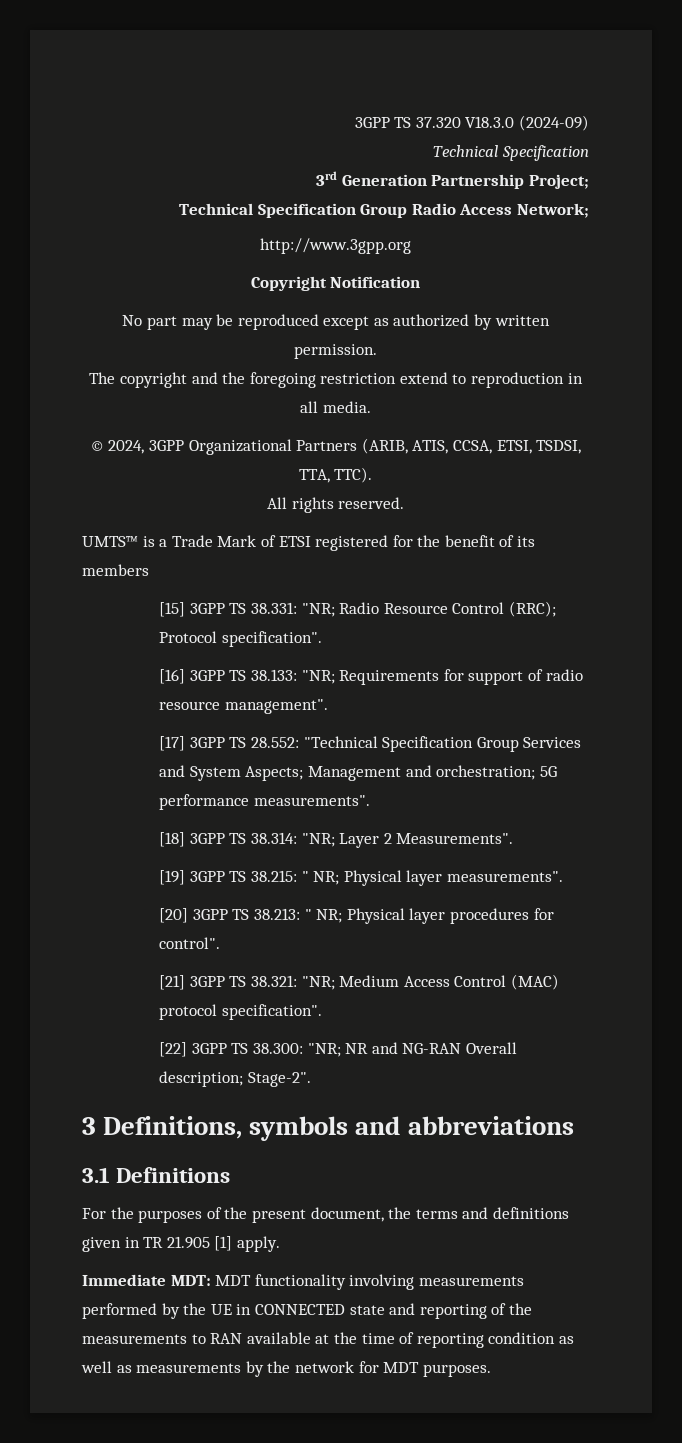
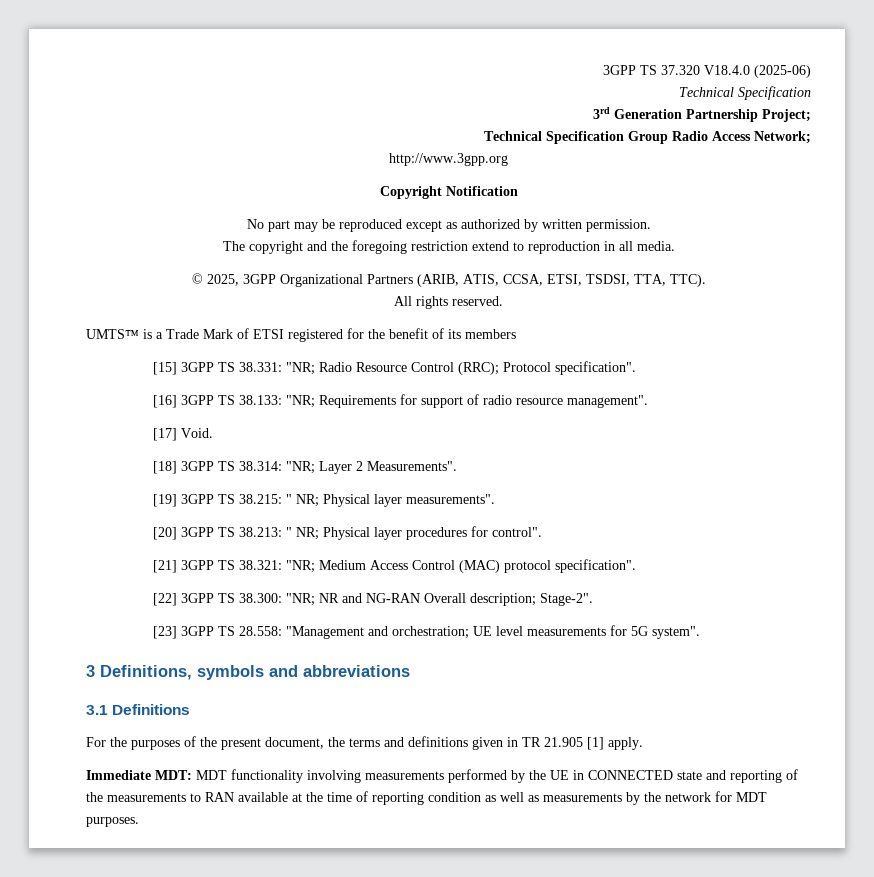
- 3GPP TS 37.320 V18.3.0 (2024-09)
+ 3GPP TS 37.320 V18.4.0 (2025-06)
- © 2024, 3GPP Organizational Partners (ARIB, ATIS, CCSA, ETSI, TSDSI, TTA, TTC).
+ © 2025, 3GPP Organizational Partners (ARIB, ATIS, CCSA, ETSI, TSDSI, TTA, TTC).
- [17] 3GPP TS 28.552: "Technical Specification Group Services and System Aspects; Management and orchestration; 5G performance measurements".
+ [17] Void.
+ [23] 3GPP TS 28.558: "Management and orchestration; UE level measurements for 5G system".

